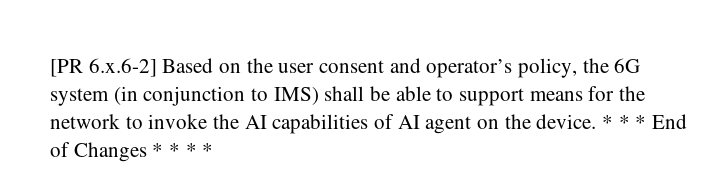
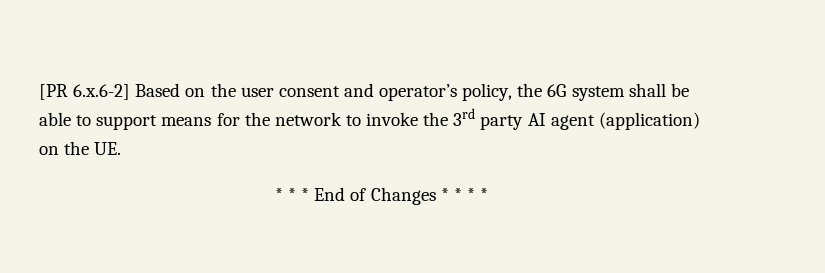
- [PR 6.x.6-2] Based on the user consent and operator’s policy, the 6G system (in conjunction to IMS) shall be able to support means for the network to invoke the AI capabilities of AI agent on the device. * * * End of Changes * * * *
+ [PR 6.x.6-2] Based on the user consent and operator’s policy, the 6G system shall be able to support means for the network to invoke the 3rd party AI agent (application) on the UE.
+ * * * End of Changes * * * *

